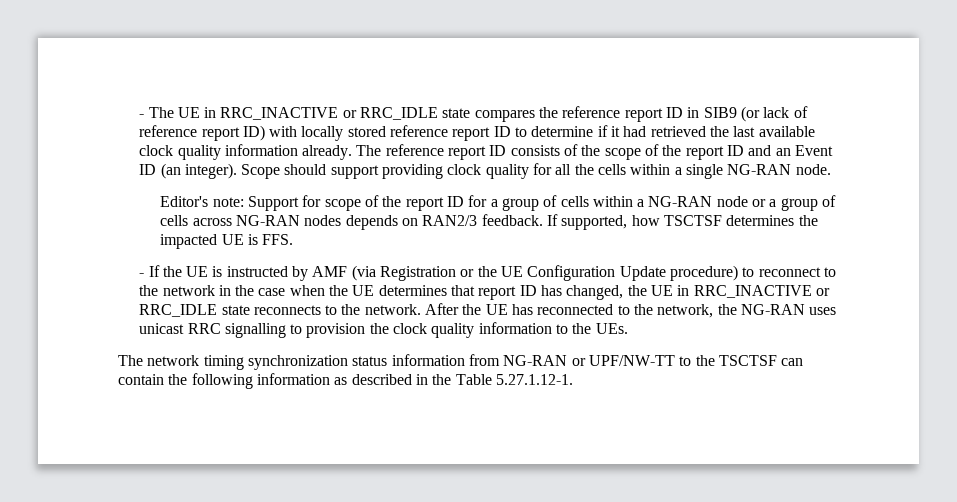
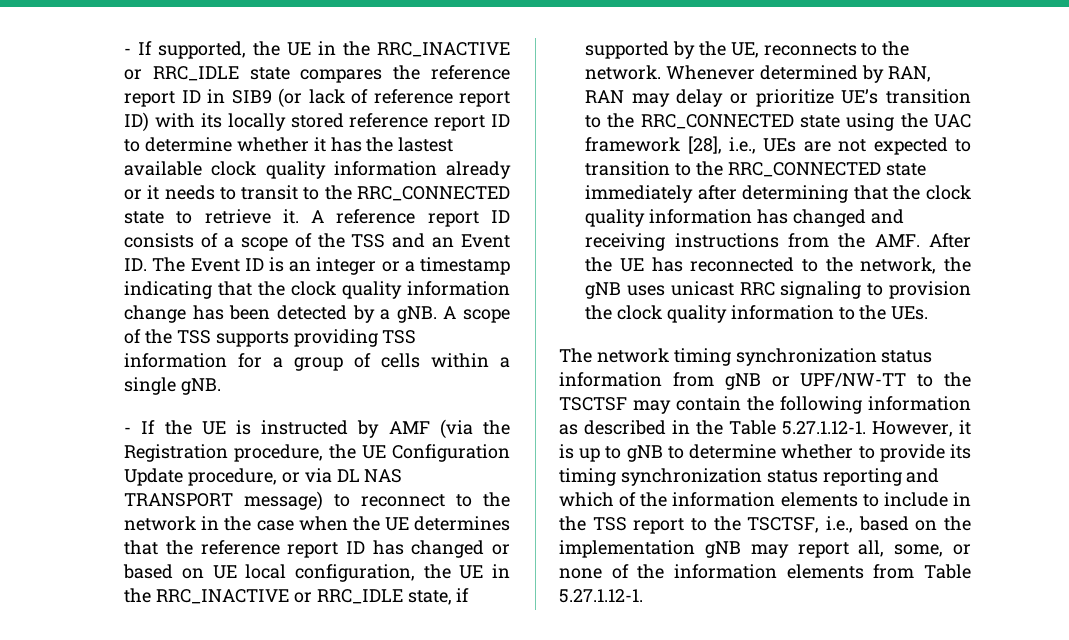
- - The UE in RRC_INACTIVE or RRC_IDLE state compares the reference report ID in SIB9 (or lack of reference report ID) with locally stored reference report ID to determine if it had retrieved the last available clock quality information already. The reference report ID consists of the scope of the report ID and an Event ID (an integer). Scope should support providing clock quality for all the cells within a single NG-RAN node.
- Editor's note: Support for scope of the report ID for a group of cells within a NG-RAN node or a group of cells across NG-RAN nodes depends on RAN2/3 feedback. If supported, how TSCTSF determines the impacted UE is FFS.
+ - If supported, the UE in the RRC_INACTIVE or RRC_IDLE state compares the reference report ID in SIB9 (or lack of reference report ID) with its locally stored reference report ID to determine whether it has the lastest available clock quality information already or it needs to transit to the RRC_CONNECTED state to retrieve it. A reference report ID consists of a scope of the TSS and an Event ID. The Event ID is an integer or a timestamp indicating that the clock quality information change has been detected by a gNB. A scope of the TSS supports providing TSS information for a group of cells within a single gNB.
- - If the UE is instructed by AMF (via Registration or the UE Configuration Update procedure) to reconnect to the network in the case when the UE determines that report ID has changed, the UE in RRC_INACTIVE or RRC_IDLE state reconnects to the network. After the UE has reconnected to the network, the NG-RAN uses unicast RRC signalling to provision the clock quality information to the UEs.
+ - If the UE is instructed by AMF (via the Registration procedure, the UE Configuration Update procedure, or via DL NAS TRANSPORT message) to reconnect to the network in the case when the UE determines that the reference report ID has changed or based on UE local configuration, the UE in the RRC_INACTIVE or RRC_IDLE state, if supported by the UE, reconnects to the network. Whenever determined by RAN, RAN may delay or prioritize UE’s transition to the RRC_CONNECTED state using the UAC framework [28], i.e., UEs are not expected to transition to the RRC_CONNECTED state immediately after determining that the clock quality information has changed and receiving instructions from the AMF. After the UE has reconnected to the network, the gNB uses unicast RRC signaling to provision the clock quality information to the UEs.
- The network timing synchronization status information from NG-RAN or UPF/NW-TT to the TSCTSF can contain the following information as described in the Table 5.27.1.12-1.
+ The network timing synchronization status information from gNB or UPF/NW-TT to the TSCTSF may contain the following information as described in the Table 5.27.1.12-1. However, it is up to gNB to determine whether to provide its timing synchronization status reporting and which of the information elements to include in the TSS report to the TSCTSF, i.e., based on the implementation gNB may report all, some, or none of the information elements from Table 5.27.1.12-1.

